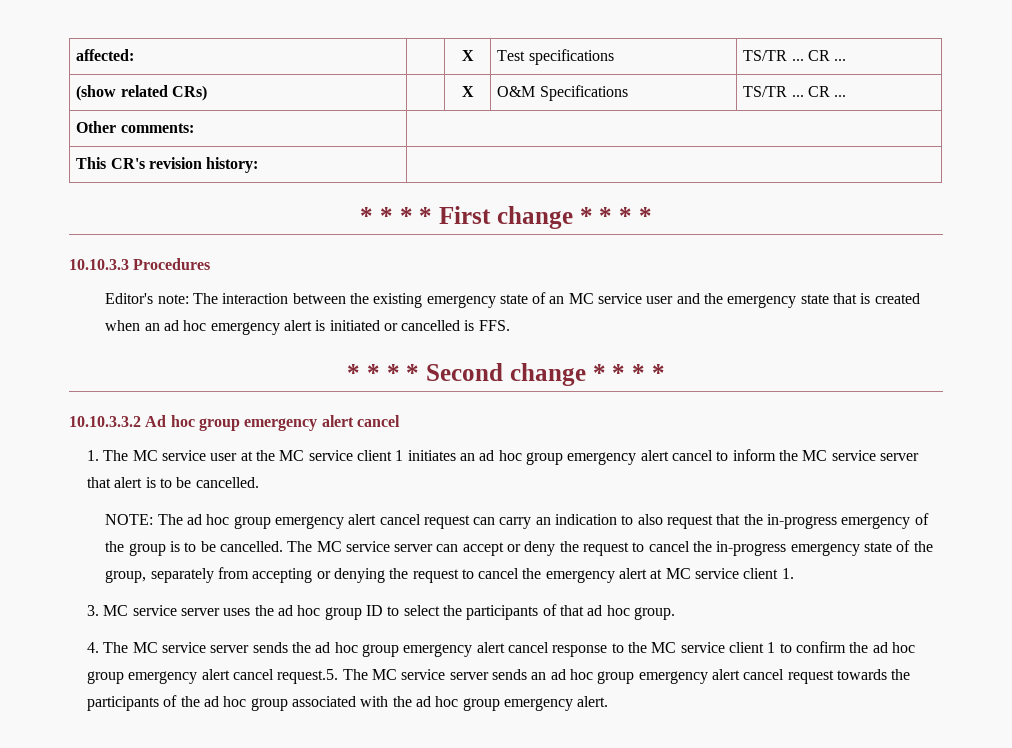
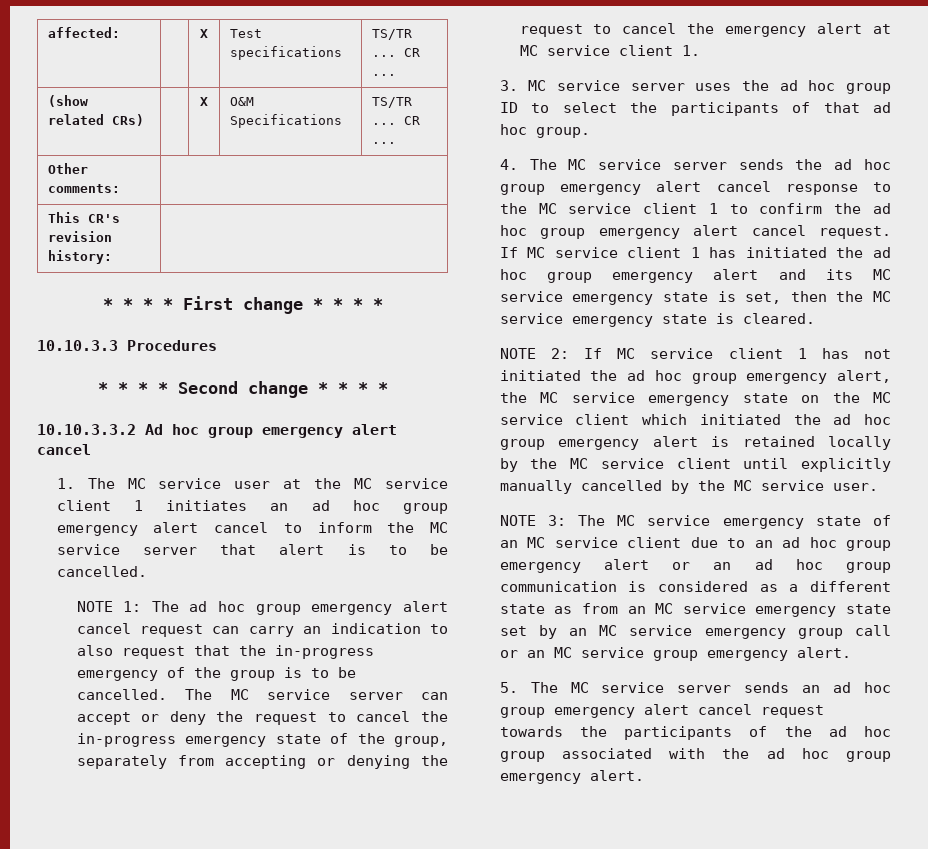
- Editor's note: The interaction between the existing emergency state of an MC service user and the emergency state that is created when an ad hoc emergency alert is initiated or cancelled is FFS.
- NOTE: The ad hoc group emergency alert cancel request can carry an indication to also request that the in-progress emergency of the group is to be cancelled.
+ NOTE 1: The ad hoc group emergency alert cancel request can carry an indication to also request that the in-progress emergency of the group is to be cancelled.
- 4. The MC service server sends the ad hoc group emergency alert cancel response to the MC service client 1 to confirm the ad hoc group emergency alert cancel request.5. The MC service server sends an ad hoc group emergency alert cancel request towards the participants of the ad hoc group associated with the ad hoc group emergency alert.
+ 4. The MC service server sends the ad hoc group emergency alert cancel response to the MC service client 1 to confirm the ad hoc group emergency alert cancel request. If MC service client 1 has initiated the ad hoc group emergency alert and its MC service emergency state is set, then the MC service emergency state is cleared.
+ NOTE 2: If MC service client 1 has not initiated the ad hoc group emergency alert, the MC service emergency state on the MC service client which initiated the ad hoc group emergency alert is retained locally by the MC service client until explicitly manually cancelled by the MC service user.
+ NOTE 3: The MC service emergency state of an MC service client due to an ad hoc group emergency alert or an ad hoc group communication is considered as a different state as from an MC service emergency state set by an MC service emergency group call or an MC service group emergency alert.
+ 5. The MC service server sends an ad hoc group emergency alert cancel request towards the participants of the ad hoc group associated with the ad hoc group emergency alert.

